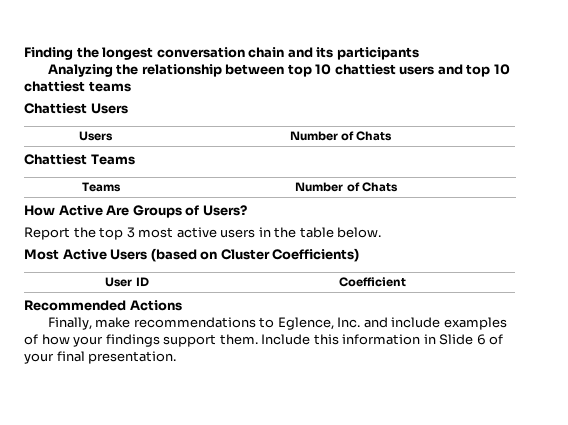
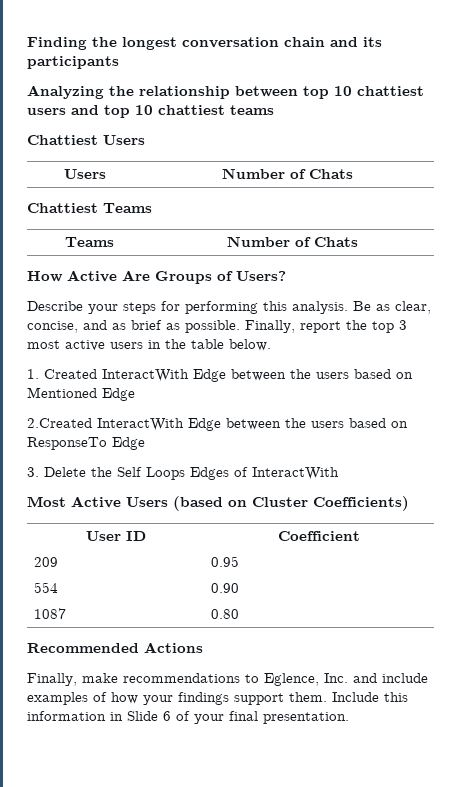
- Report the top 3 most active users in the table below.
+ Describe your steps for performing this analysis. Be as clear, concise, and as brief as possible. Finally, report the top 3 most active users in the table below.
+ 1. Created InteractWith Edge between the users based on Mentioned Edge
+ 2.Created InteractWith Edge between the users based on ResponseTo Edge
+ 3. Delete the Self Loops Edges of InteractWith
+ 209 | 0.95
+ 554 | 0.90
+ 1087 | 0.80

